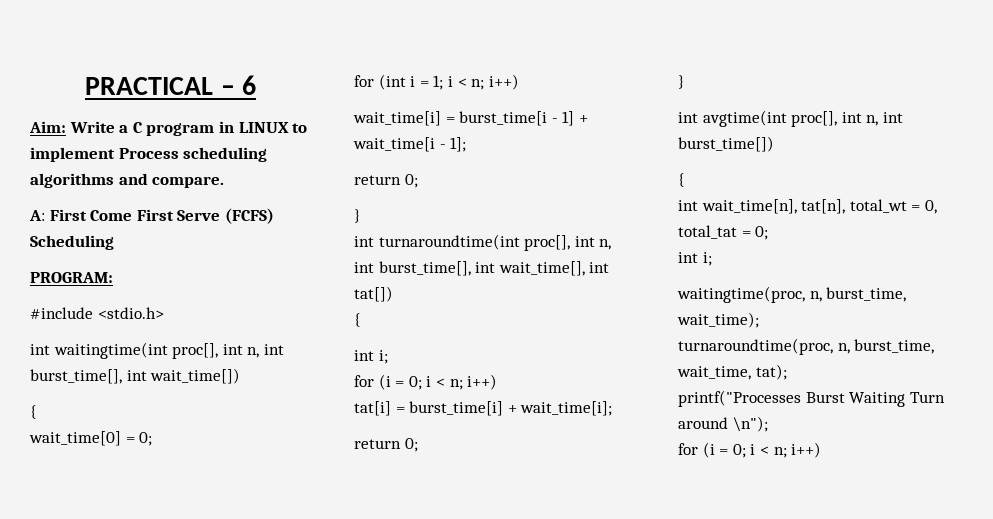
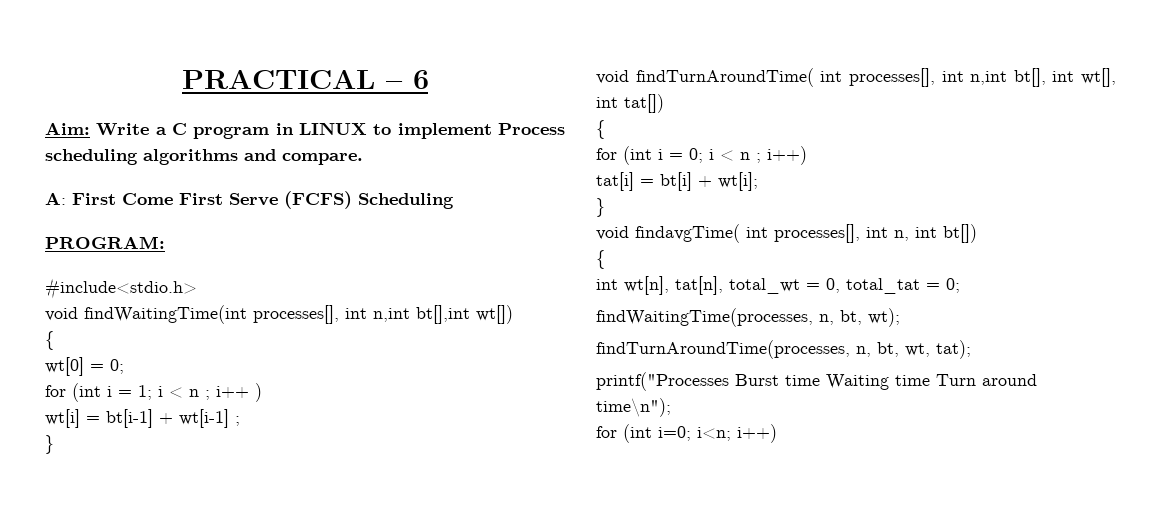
- #include <stdio.h>
- int waitingtime(int proc[], int n, int burst_time[], int wait_time[])
+ #include<stdio.h>
+ void findWaitingTime(int processes[], int n,int bt[],int wt[])
  {
- wait_time[0] = 0;
+ wt[0] = 0;
- for (int i = 1; i < n; i++)
- wait_time[i] = burst_time[i - 1] + wait_time[i - 1];
- return 0;
+ for (int i = 1; i < n ; i++ )
+ wt[i] = bt[i-1] + wt[i-1] ;
  }
- int turnaroundtime(int proc[], int n, int burst_time[], int wait_time[], int tat[])
+ void findTurnAroundTime( int processes[], int n,int bt[], int wt[], int tat[])
  {
- int i;
- for (i = 0; i < n; i++)
+ for (int i = 0; i < n ; i++)
- tat[i] = burst_time[i] + wait_time[i];
- return 0;
+ tat[i] = bt[i] + wt[i];
  }
- int avgtime(int proc[], int n, int burst_time[])
+ void findavgTime( int processes[], int n, int bt[])
  {
- int wait_time[n], tat[n], total_wt = 0, total_tat = 0;
- int i;
- waitingtime(proc, n, burst_time, wait_time);
- turnaroundtime(proc, n, burst_time, wait_time, tat);
+ int wt[n], tat[n], total_wt = 0, total_tat = 0;
+ findWaitingTime(processes, n, bt, wt);
+ findTurnAroundTime(processes, n, bt, wt, tat);
- printf("Processes Burst Waiting Turn around \n");
- for (i = 0; i < n; i++)
+ printf("Processes Burst time Waiting time Turn around time\n");
+ for (int i=0; i<n; i++)

